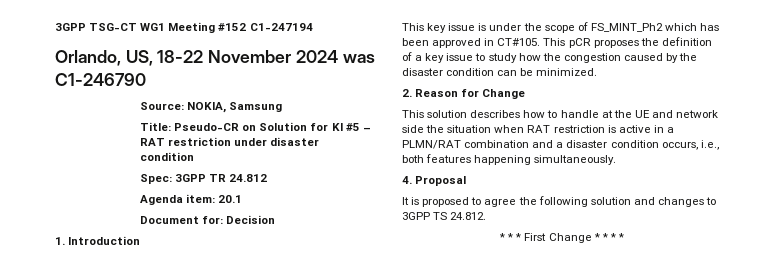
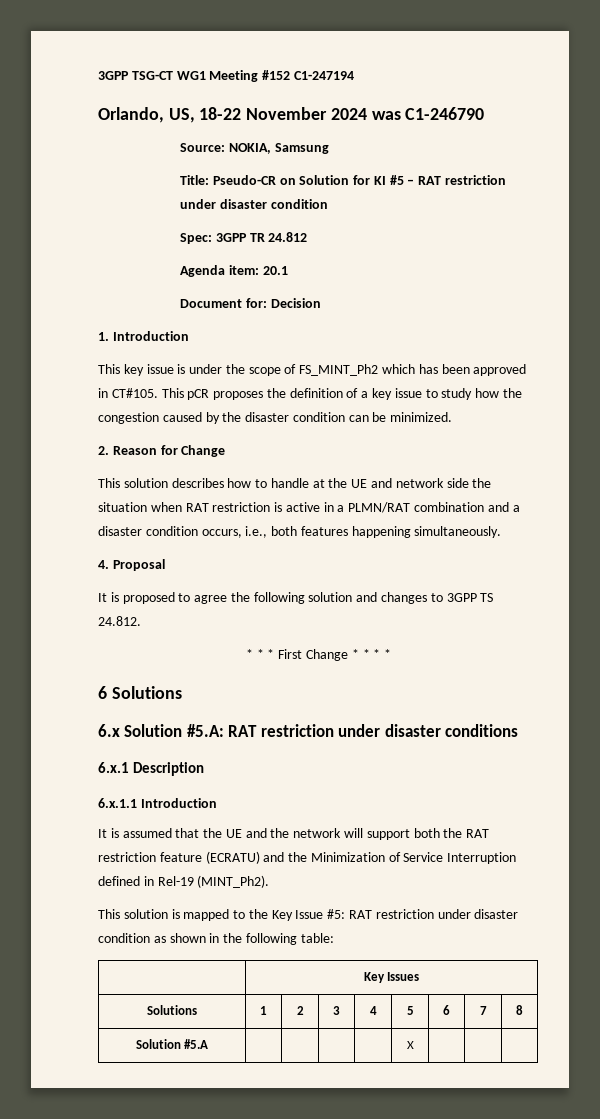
+ 6 Solutions
+ 6.x Solution #5.A: RAT restriction under disaster conditions
+ 6.x.1 Description
+ 6.x.1.1 Introduction
+ It is assumed that the UE and the network will support both the RAT restriction feature (ECRATU) and the Minimization of Service Interruption defined in Rel-19 (MINT_Ph2).
+ This solution is mapped to the Key Issue #5: RAT restriction under disaster condition as shown in the following table:
+ | Key Issues
+ Solutions | 1 | 2 | 3 | 4 | 5 | 6 | 7 | 8
+ Solution #5.A | | | | | X | | |

